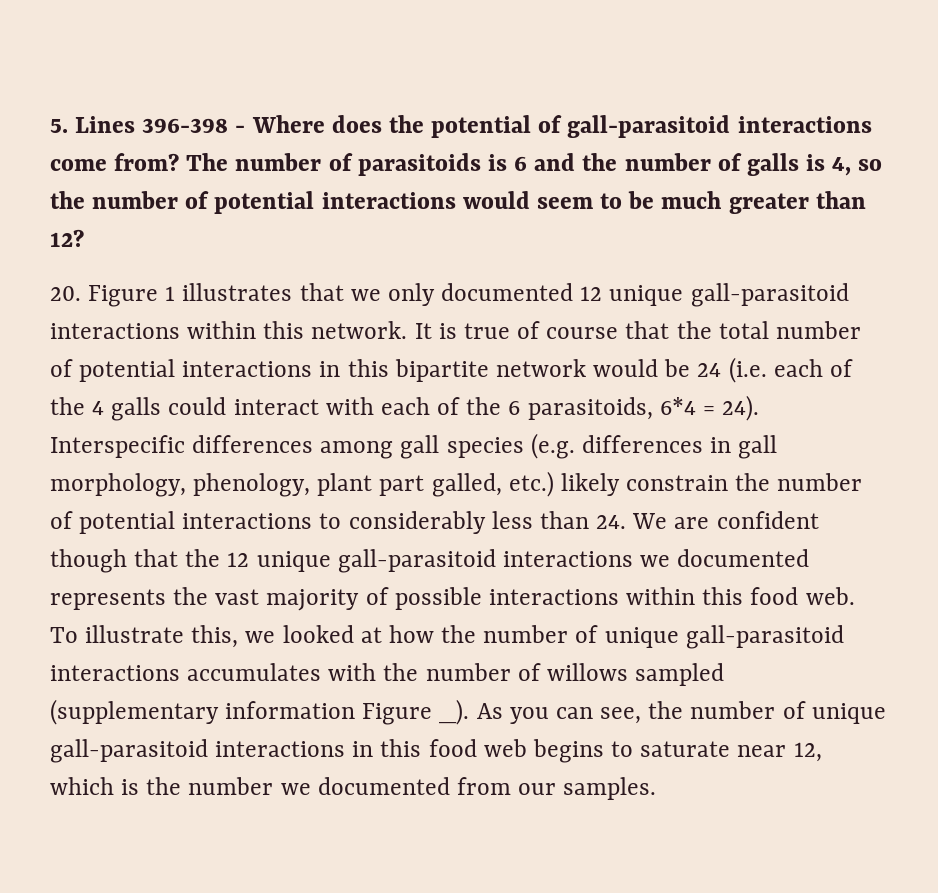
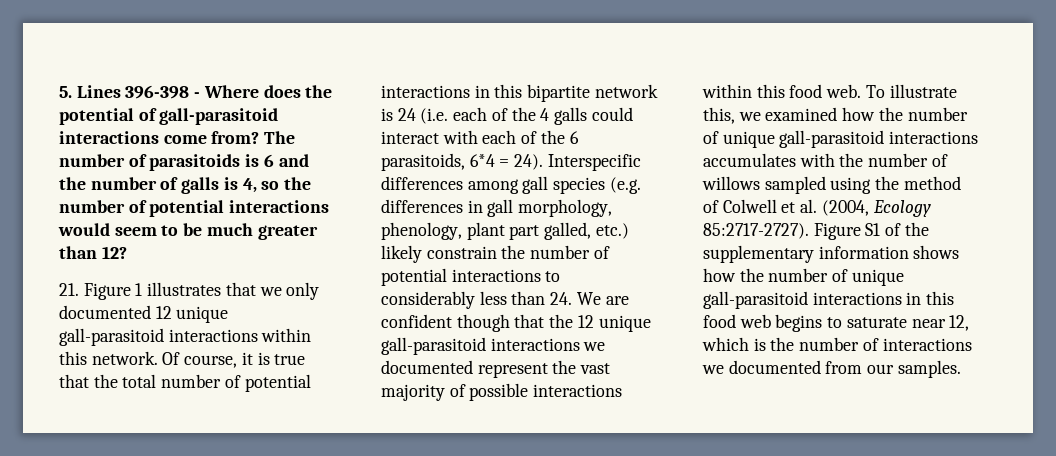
- 20. Figure 1 illustrates that we only documented 12 unique gall-parasitoid interactions within this network.
+ 21. Figure 1 illustrates that we only documented 12 unique gall-parasitoid interactions within this network.
- It is true of course that the total number of potential interactions in this bipartite network would be 24 (i.e. each of the 4 galls could interact with each of the 6 parasitoids, 6*4 = 24).
+ Of course, it is true that the total number of potential interactions in this bipartite network is 24 (i.e. each of the 4 galls could interact with each of the 6 parasitoids, 6*4 = 24).
- Interspecific differences among gall species (e.g. differences in gall morphology, phenology, plant part galled, etc.) likely constrain the number of potential interactions to considerably less than 24. We are confident though that the 12 unique gall-parasitoid interactions we documented represents the vast majority of possible interactions within this food web.
+ Interspecific differences among gall species (e.g. differences in gall morphology, phenology, plant part galled, etc.) likely constrain the number of potential interactions to considerably less than 24. We are confident though that the 12 unique gall-parasitoid interactions we documented represent the vast majority of possible interactions within this food web.
- To illustrate this, we looked at how the number of unique gall-parasitoid interactions accumulates with the number of willows sampled (supplementary information Figure _). As you can see, the number of unique gall-parasitoid interactions in this food web begins to saturate near 12, which is the number we documented from our samples.
+ To illustrate this, we examined how the number of unique gall-parasitoid interactions accumulates with the number of willows sampled using the method of Colwell et al. (2004, Ecology 85:2717-2727). Figure S1 of the supplementary information shows how the number of unique gall-parasitoid interactions in this food web begins to saturate near 12, which is the number of interactions we documented from our samples.

